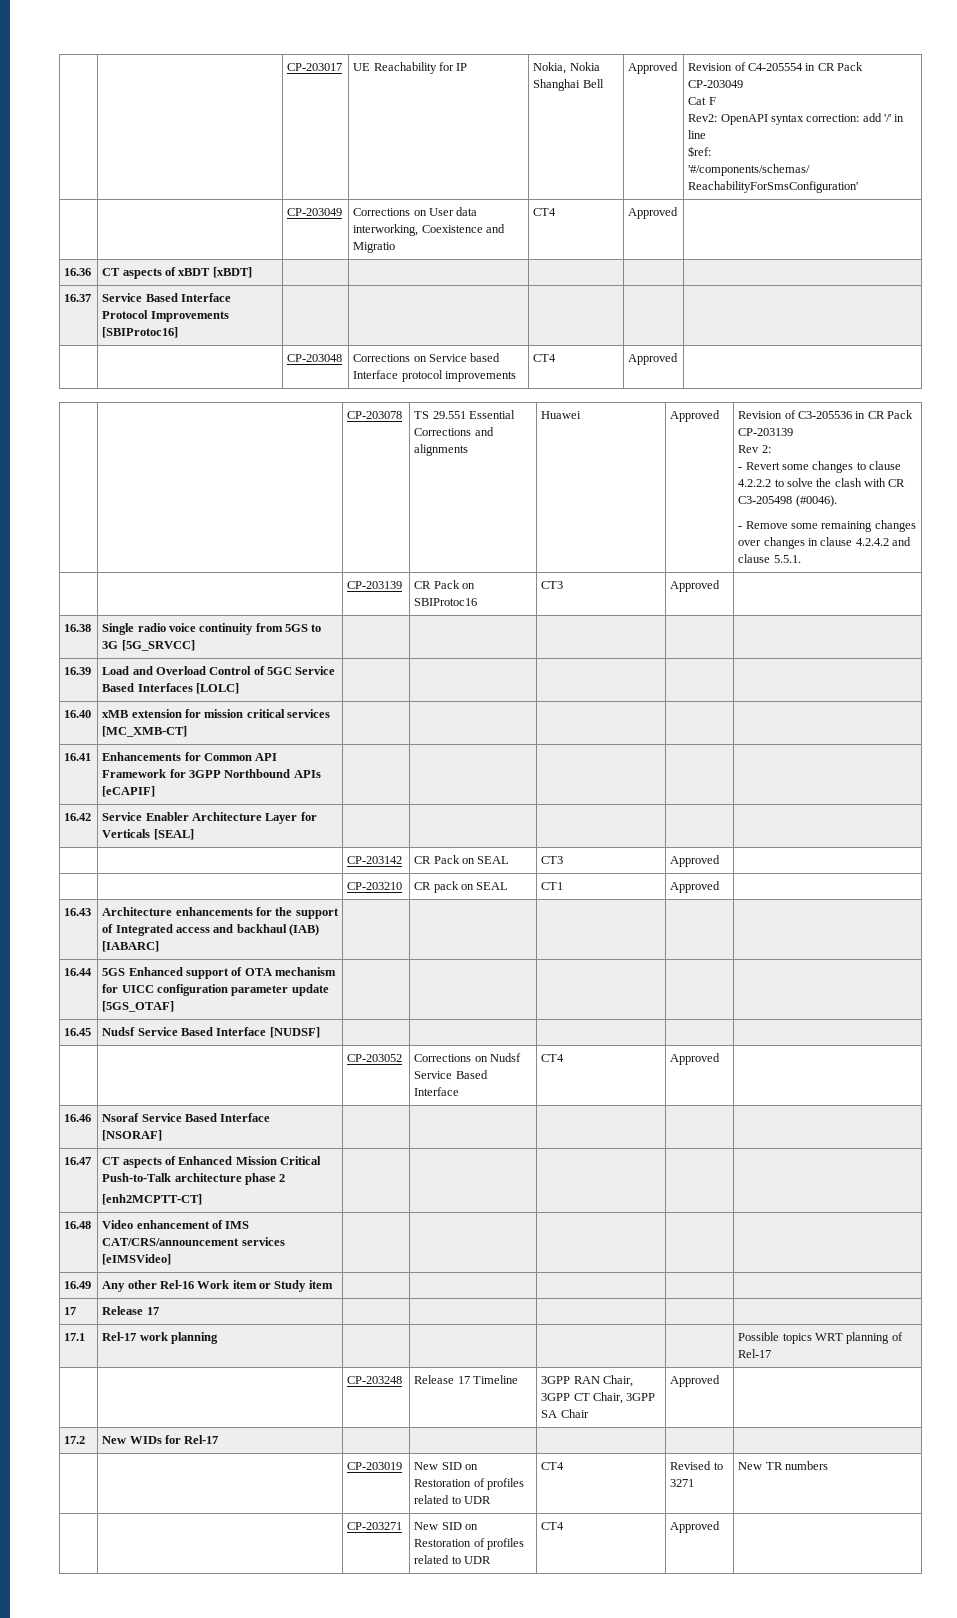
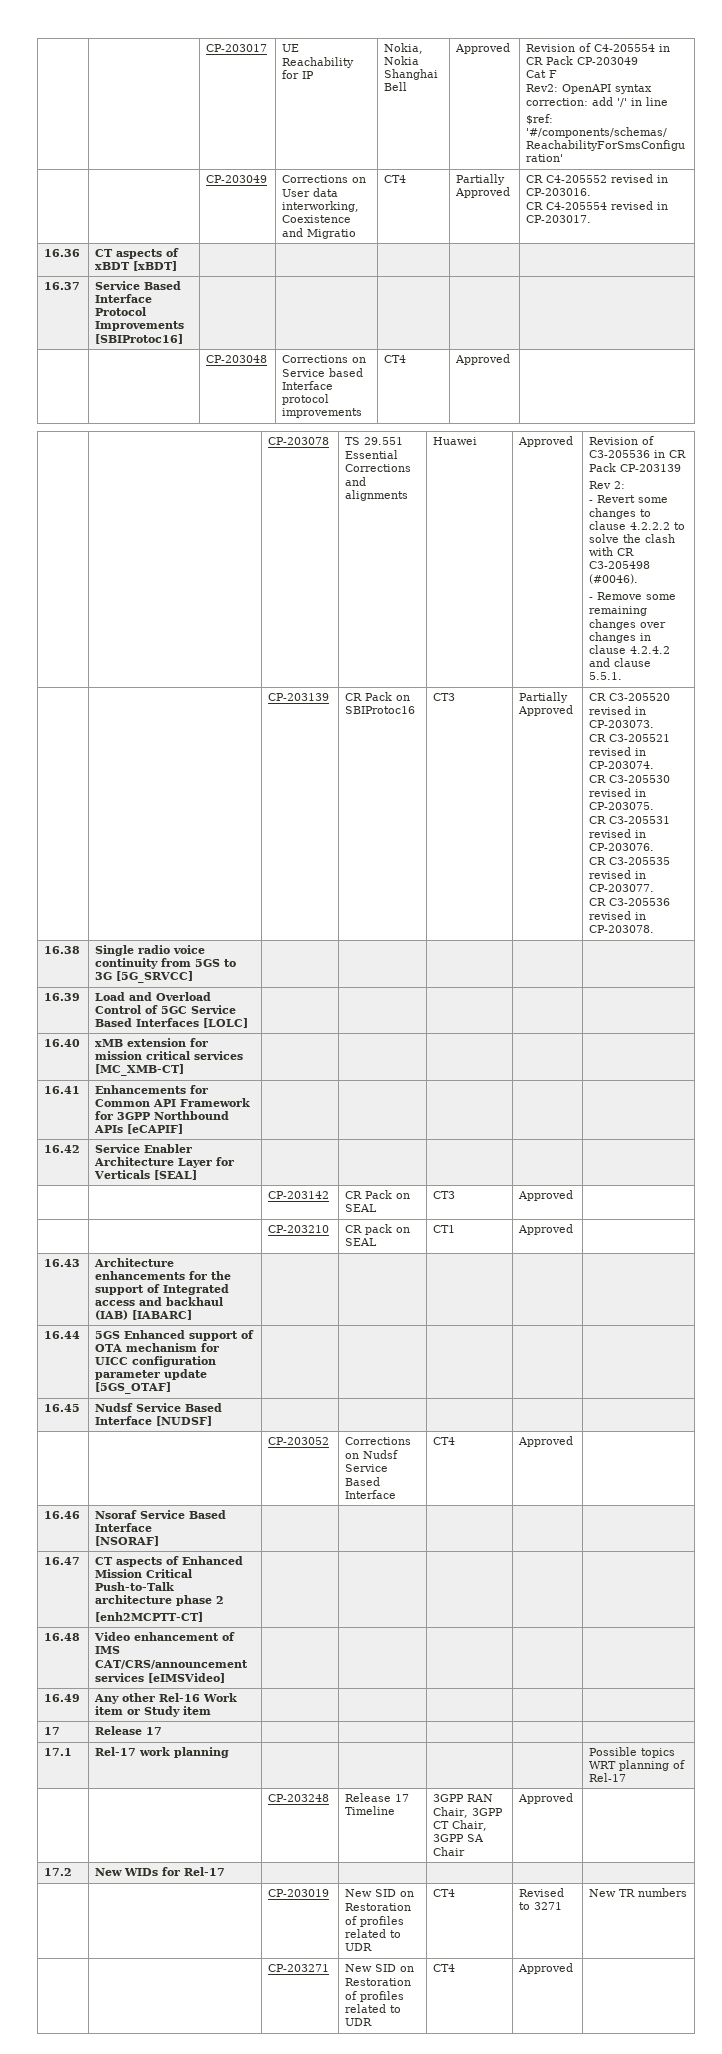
- | | CP-203049 | Corrections on User data interworking, Coexistence and Migratio | CT4 | Approved |
+ | | CP-203049 | Corrections on User data interworking, Coexistence and Migratio | CT4 | Partially Approved | CR C4-205552 revised in CP-203016.
+ CR C4-205554 revised in CP-203017.
- | | CP-203139 | CR Pack on SBIProtoc16 | CT3 | Approved |
+ | | CP-203139 | CR Pack on SBIProtoc16 | CT3 | Partially Approved | CR C3-205520 revised in CP-203073.
+ CR C3-205521 revised in CP-203074.
+ CR C3-205530 revised in CP-203075.
+ CR C3-205531 revised in CP-203076.
+ CR C3-205535 revised in CP-203077.
+ CR C3-205536 revised in CP-203078.

